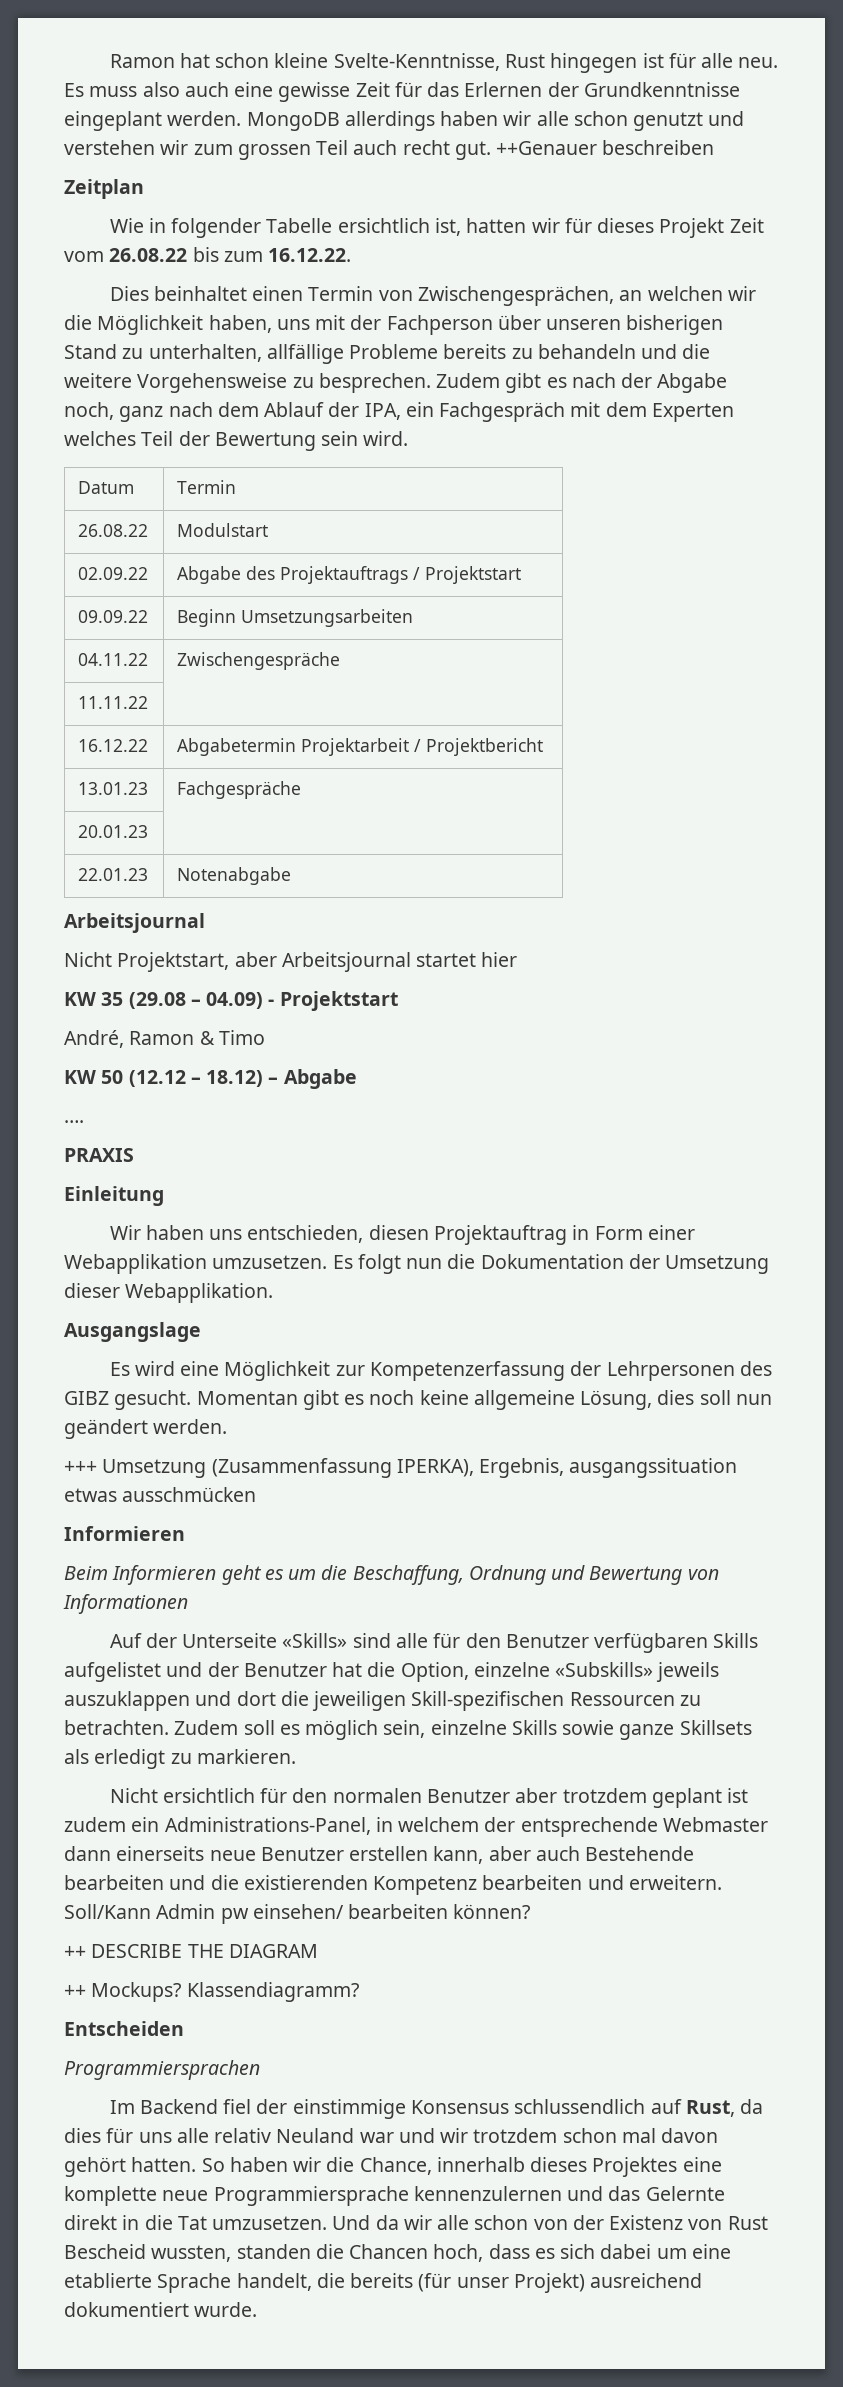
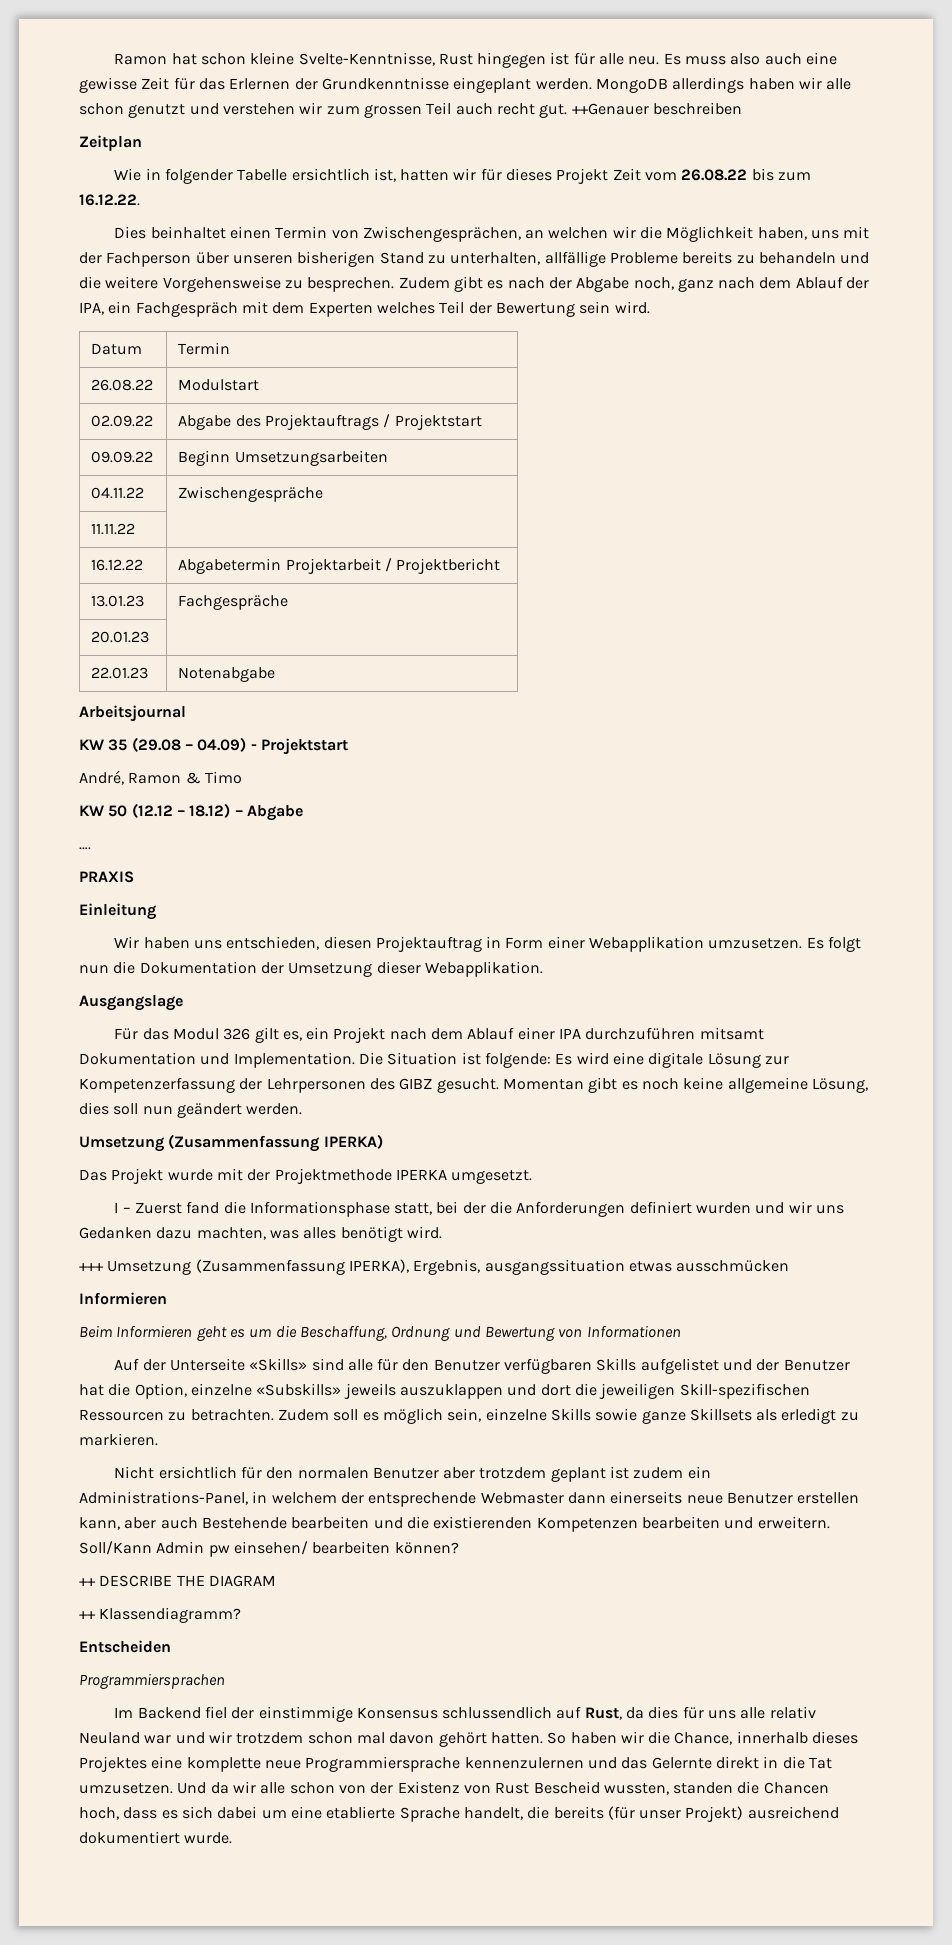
- Nicht Projektstart, aber Arbeitsjournal startet hier
- Es wird eine Möglichkeit zur Kompetenzerfassung der Lehrpersonen des GIBZ gesucht.
+ Für das Modul 326 gilt es, ein Projekt nach dem Ablauf einer IPA durchzuführen mitsamt Dokumentation und Implementation. Die Situation ist folgende: Es wird eine digitale Lösung zur Kompetenzerfassung der Lehrpersonen des GIBZ gesucht.
+ Umsetzung (Zusammenfassung IPERKA)
+ Das Projekt wurde mit der Projektmethode IPERKA umgesetzt.
+ I – Zuerst fand die Informationsphase statt, bei der die Anforderungen definiert wurden und wir uns Gedanken dazu machten, was alles benötigt wird.
- Nicht ersichtlich für den normalen Benutzer aber trotzdem geplant ist zudem ein Administrations-Panel, in welchem der entsprechende Webmaster dann einerseits neue Benutzer erstellen kann, aber auch Bestehende bearbeiten und die existierenden Kompetenz bearbeiten und erweitern.
+ Nicht ersichtlich für den normalen Benutzer aber trotzdem geplant ist zudem ein Administrations-Panel, in welchem der entsprechende Webmaster dann einerseits neue Benutzer erstellen kann, aber auch Bestehende bearbeiten und die existierenden Kompetenzen bearbeiten und erweitern.
- ++ Mockups? Klassendiagramm?
+ ++ Klassendiagramm?

